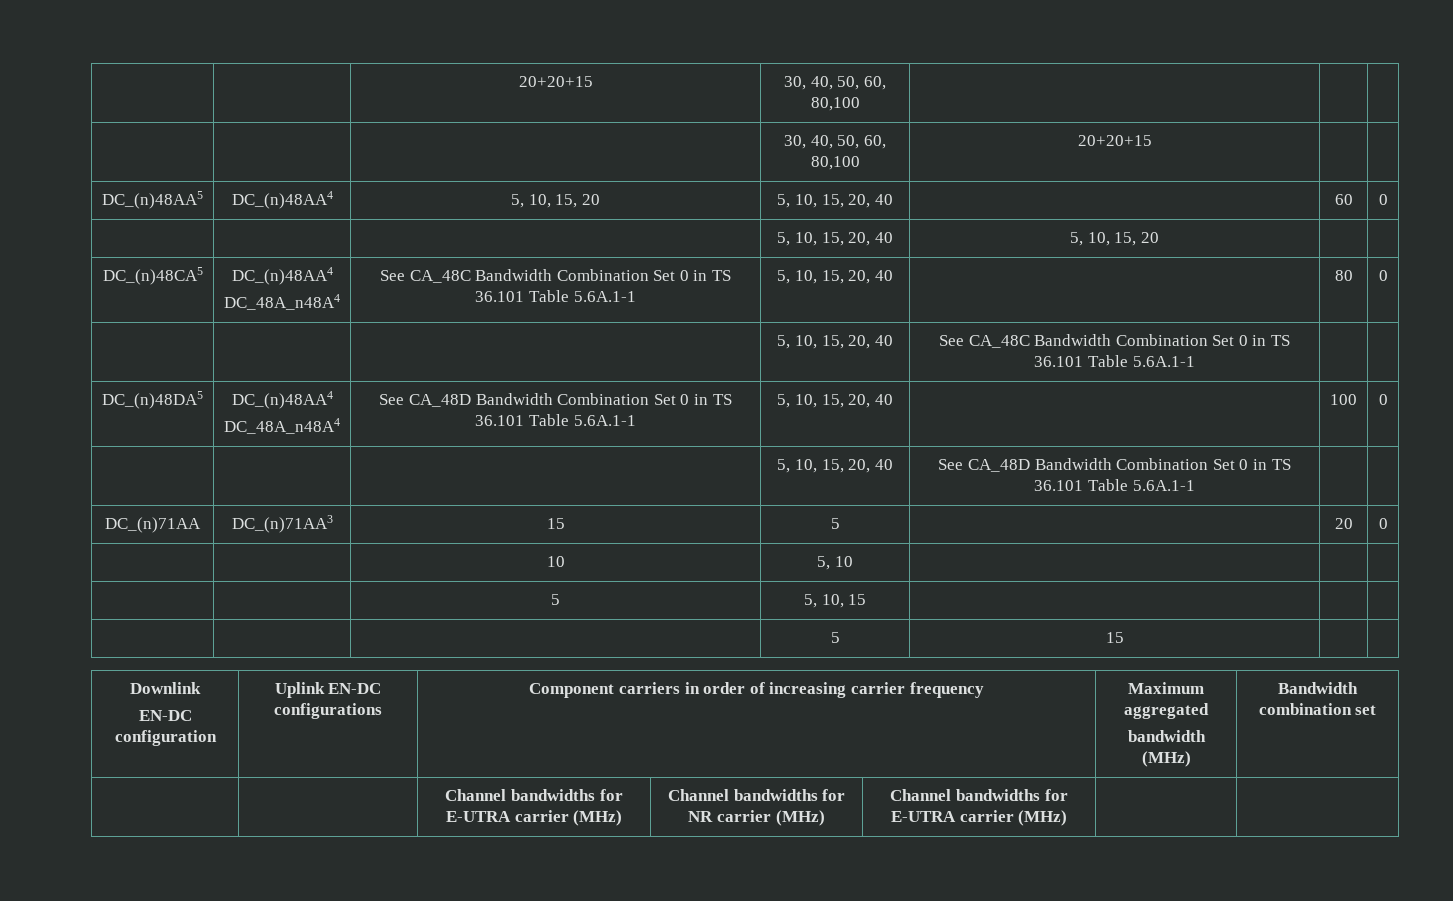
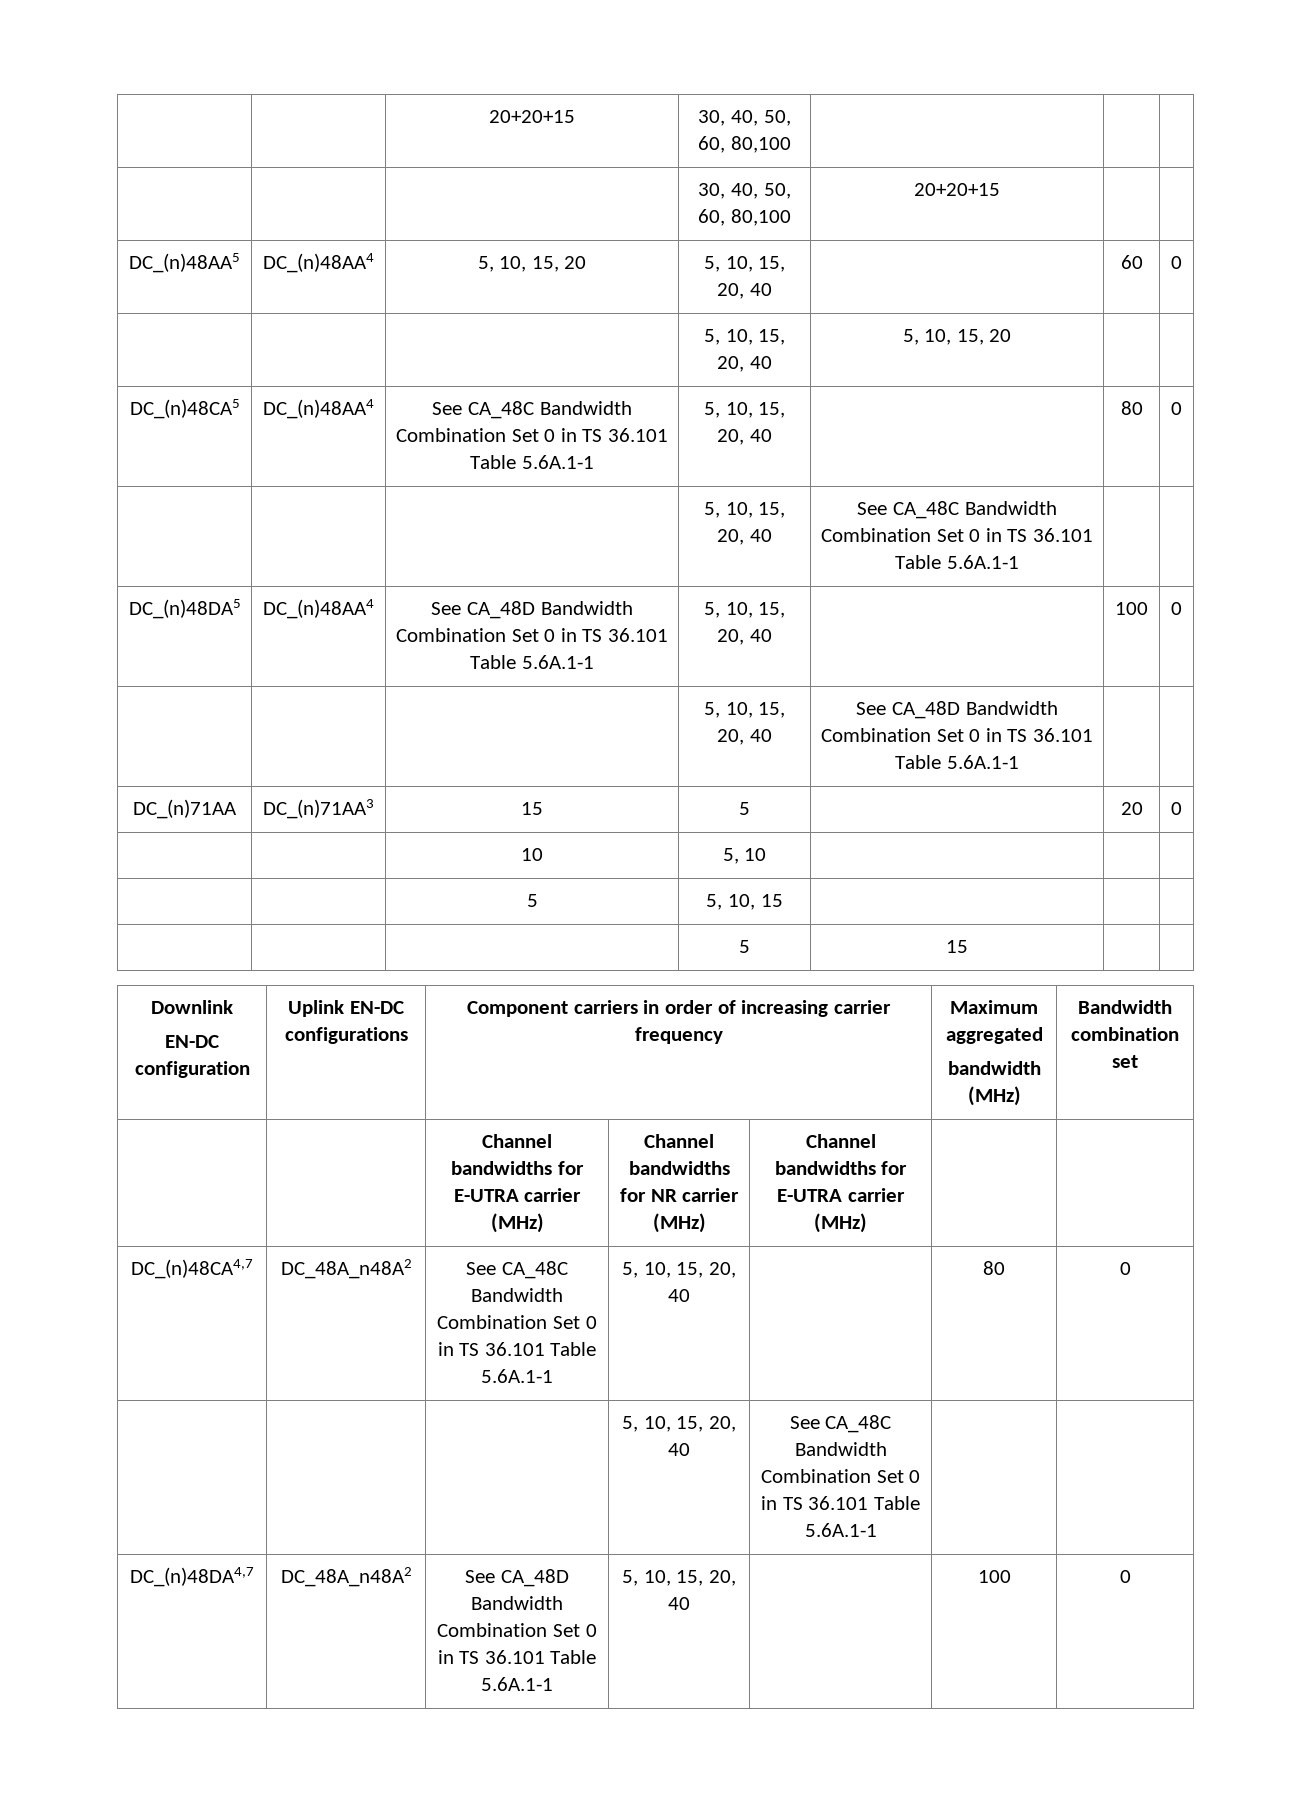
- DC_(n)48CA5 | DC_(n)48AA4
- DC_48A_n48A4 | See CA_48C Bandwidth Combination Set 0 in TS 36.101 Table 5.6A.1-1 | 5, 10, 15, 20, 40 | | 80 | 0
+ DC_(n)48CA5 | DC_(n)48AA4 | See CA_48C Bandwidth Combination Set 0 in TS 36.101 Table 5.6A.1-1 | 5, 10, 15, 20, 40 | | 80 | 0
- DC_(n)48DA5 | DC_(n)48AA4
- DC_48A_n48A4 | See CA_48D Bandwidth Combination Set 0 in TS 36.101 Table 5.6A.1-1 | 5, 10, 15, 20, 40 | | 100 | 0
+ DC_(n)48DA5 | DC_(n)48AA4 | See CA_48D Bandwidth Combination Set 0 in TS 36.101 Table 5.6A.1-1 | 5, 10, 15, 20, 40 | | 100 | 0
+ DC_(n)48CA4,7 | DC_48A_n48A2 | See CA_48C Bandwidth Combination Set 0 in TS 36.101 Table 5.6A.1-1 | 5, 10, 15, 20, 40 | | 80 | 0
+ | | | 5, 10, 15, 20, 40 | See CA_48C Bandwidth Combination Set 0 in TS 36.101 Table 5.6A.1-1 | |
+ DC_(n)48DA4,7 | DC_48A_n48A2 | See CA_48D Bandwidth Combination Set 0 in TS 36.101 Table 5.6A.1-1 | 5, 10, 15, 20, 40 | | 100 | 0

